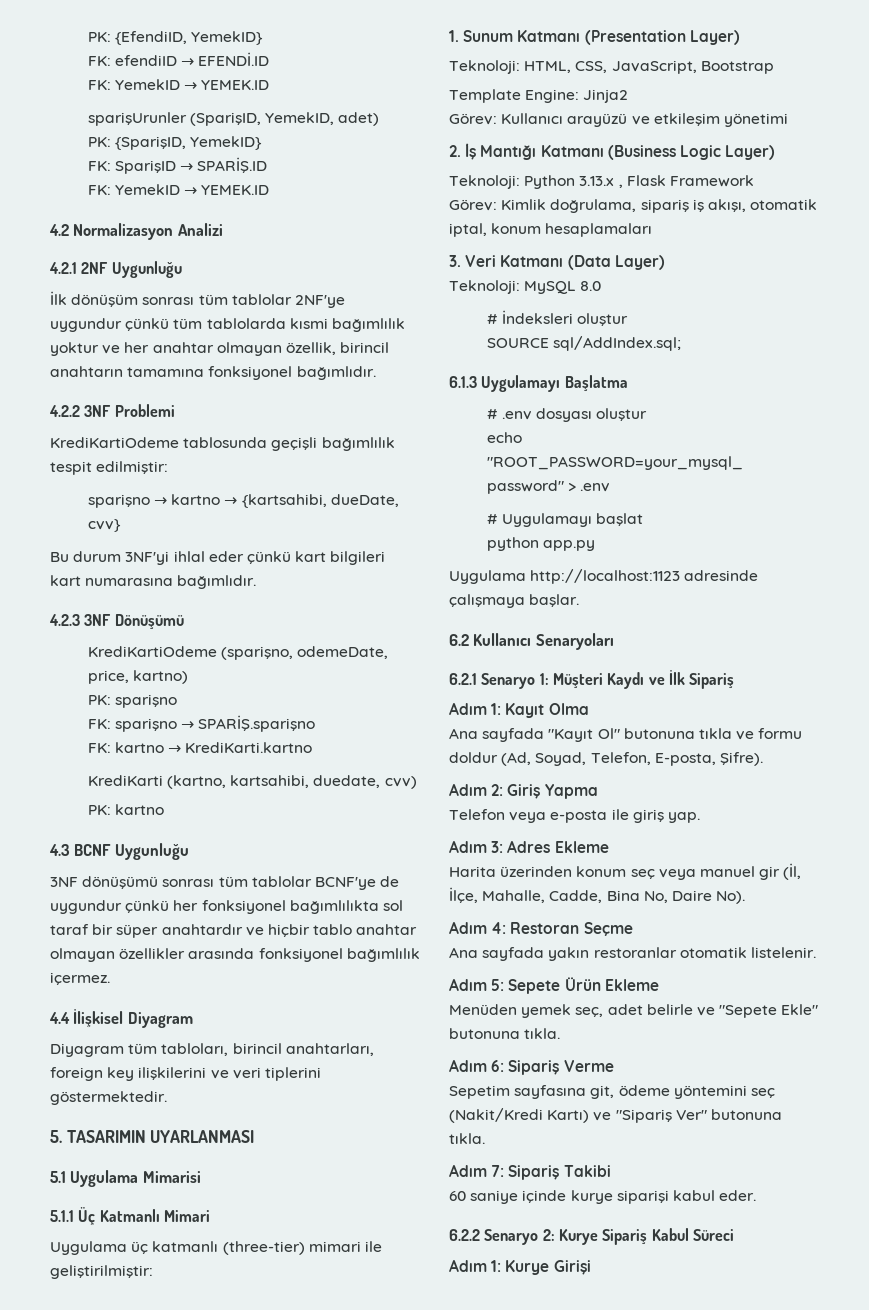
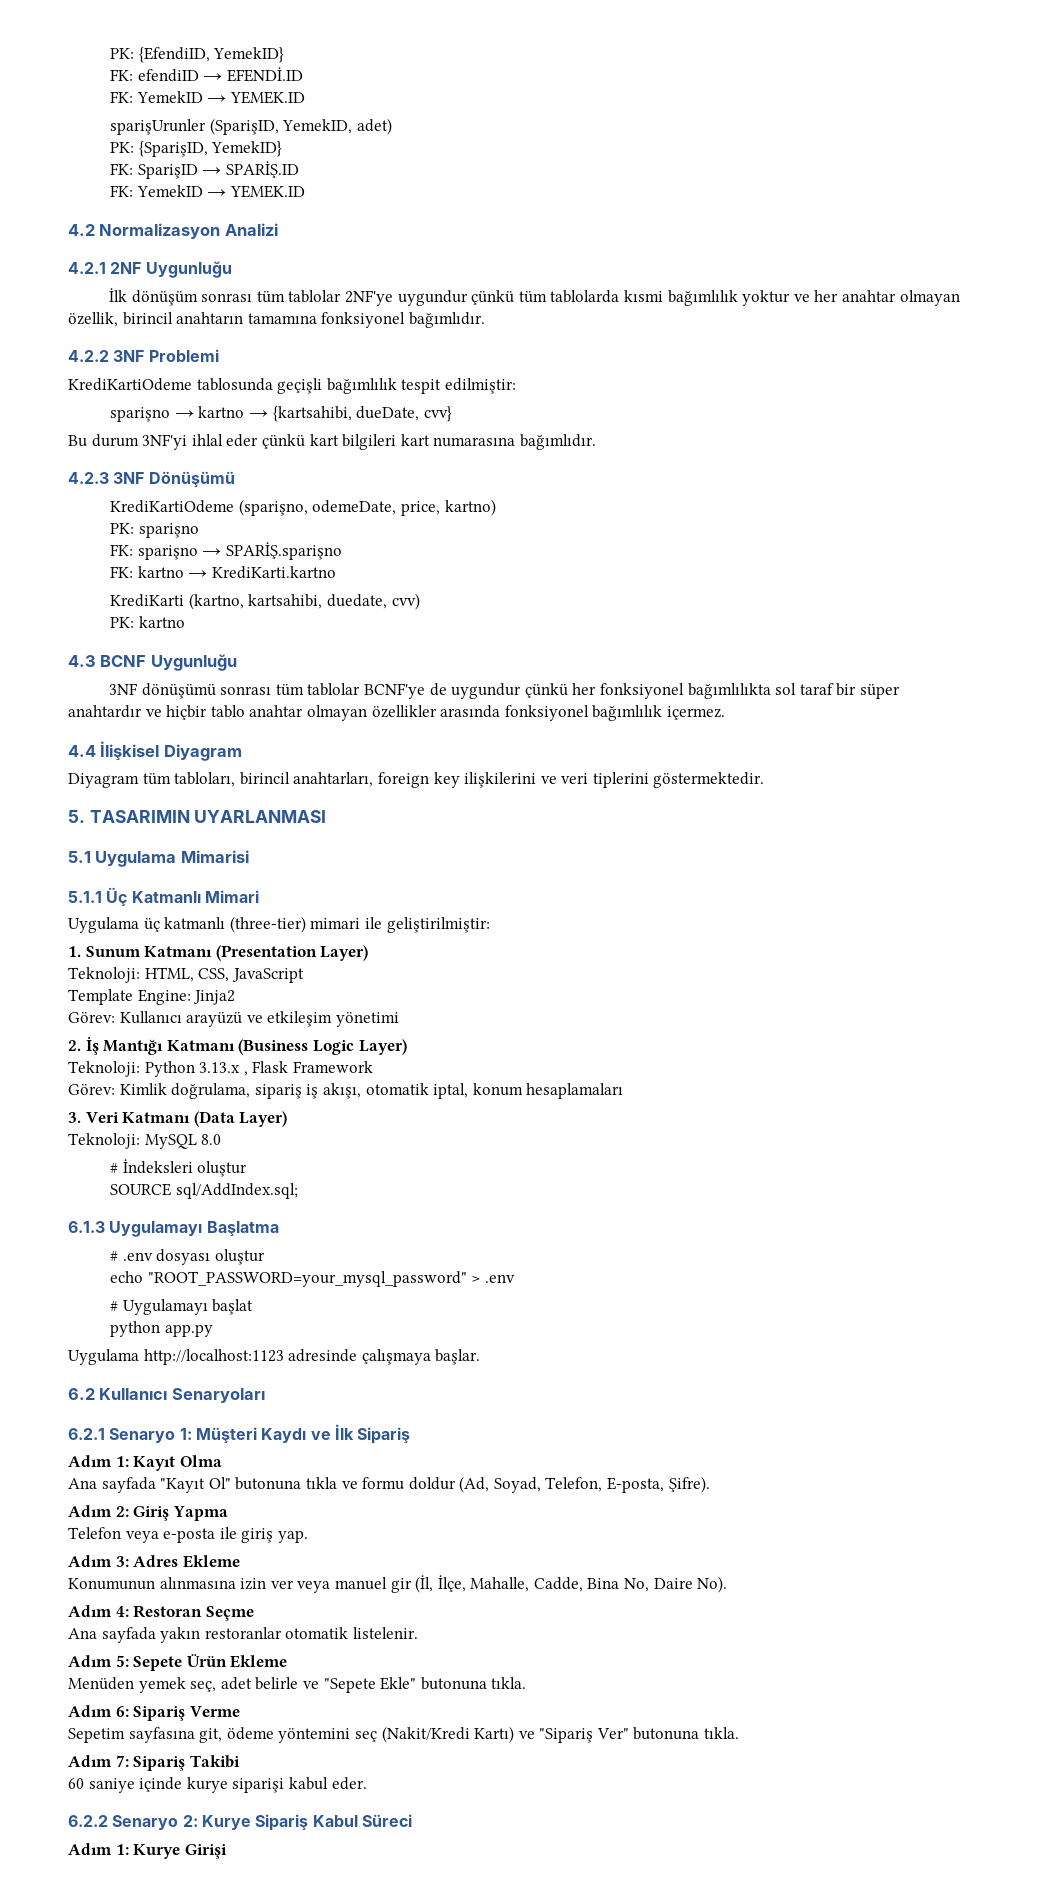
- Teknoloji: HTML, CSS, JavaScript, Bootstrap
+ Teknoloji: HTML, CSS, JavaScript
- Harita üzerinden konum seç veya manuel gir (İl, İlçe, Mahalle, Cadde, Bina No, Daire No).
+ Konumunun alınmasına izin ver veya manuel gir (İl, İlçe, Mahalle, Cadde, Bina No, Daire No).

